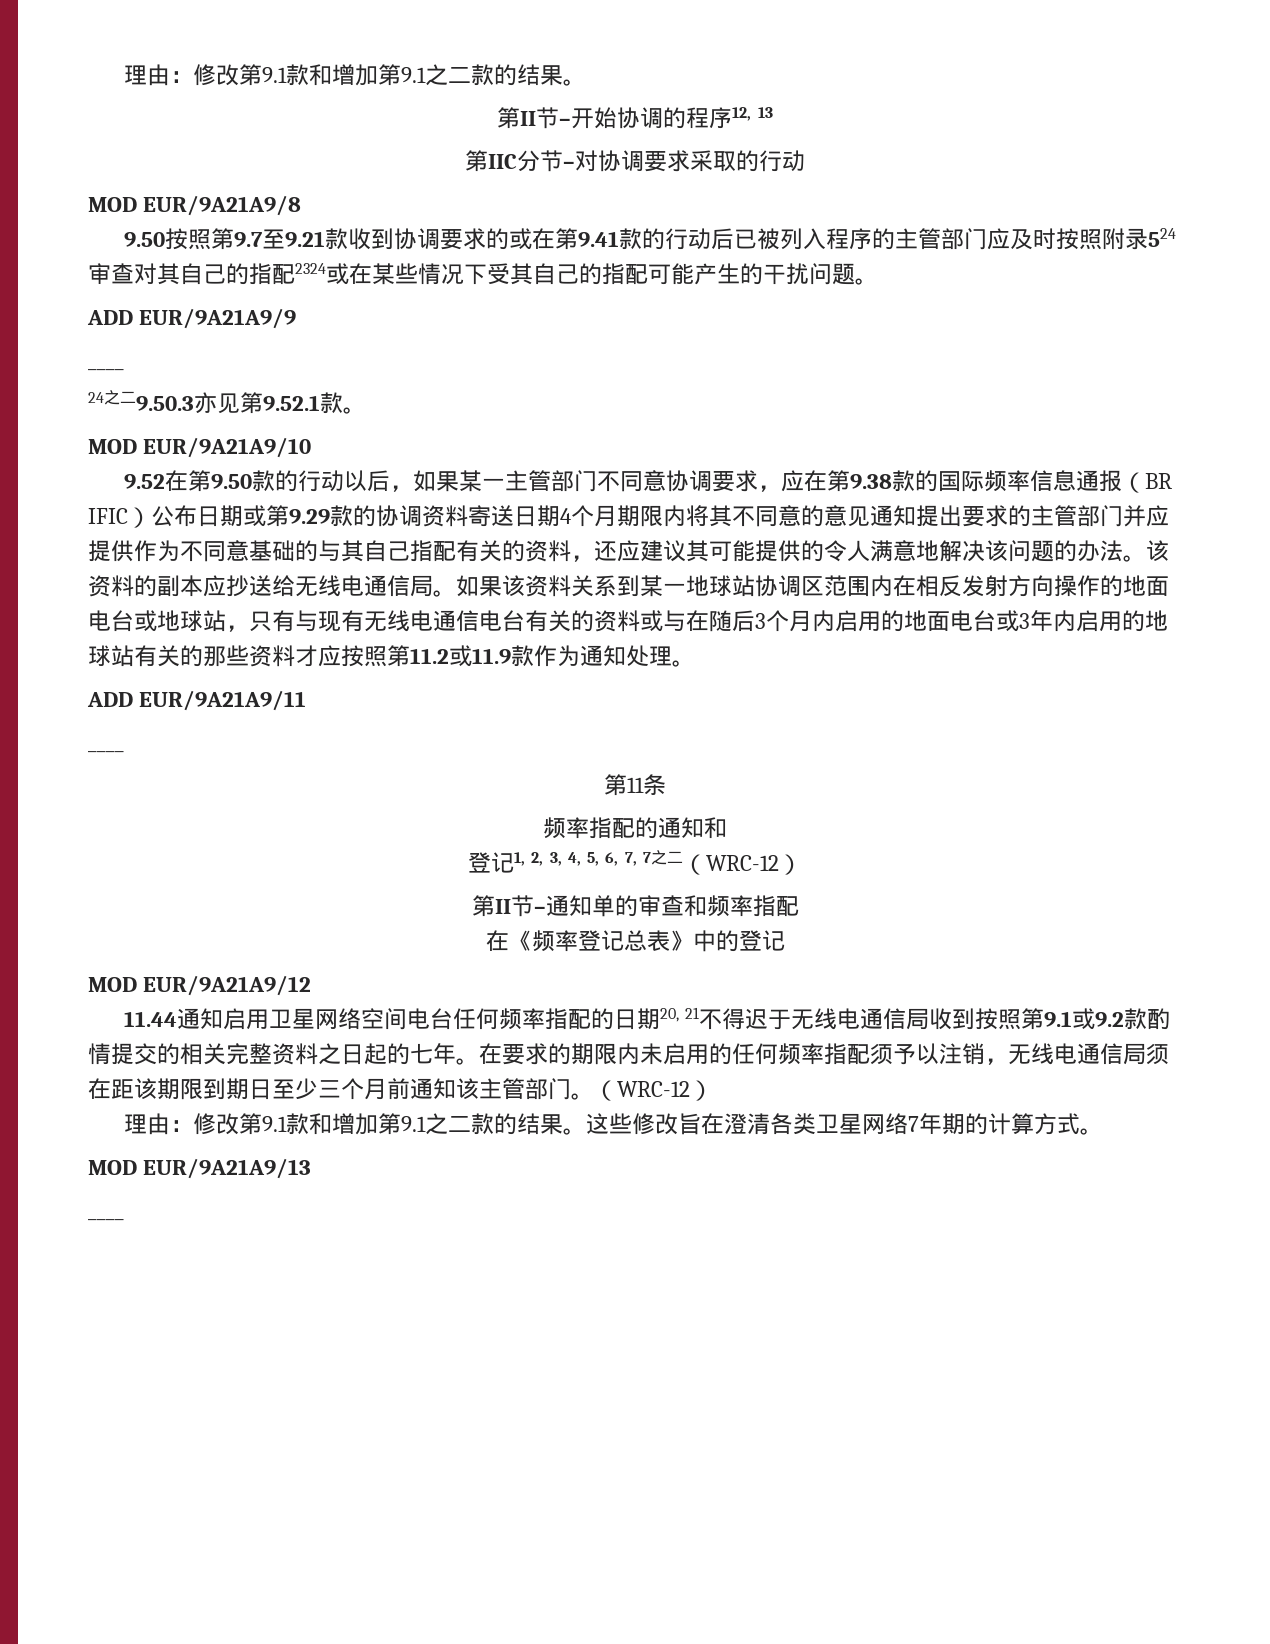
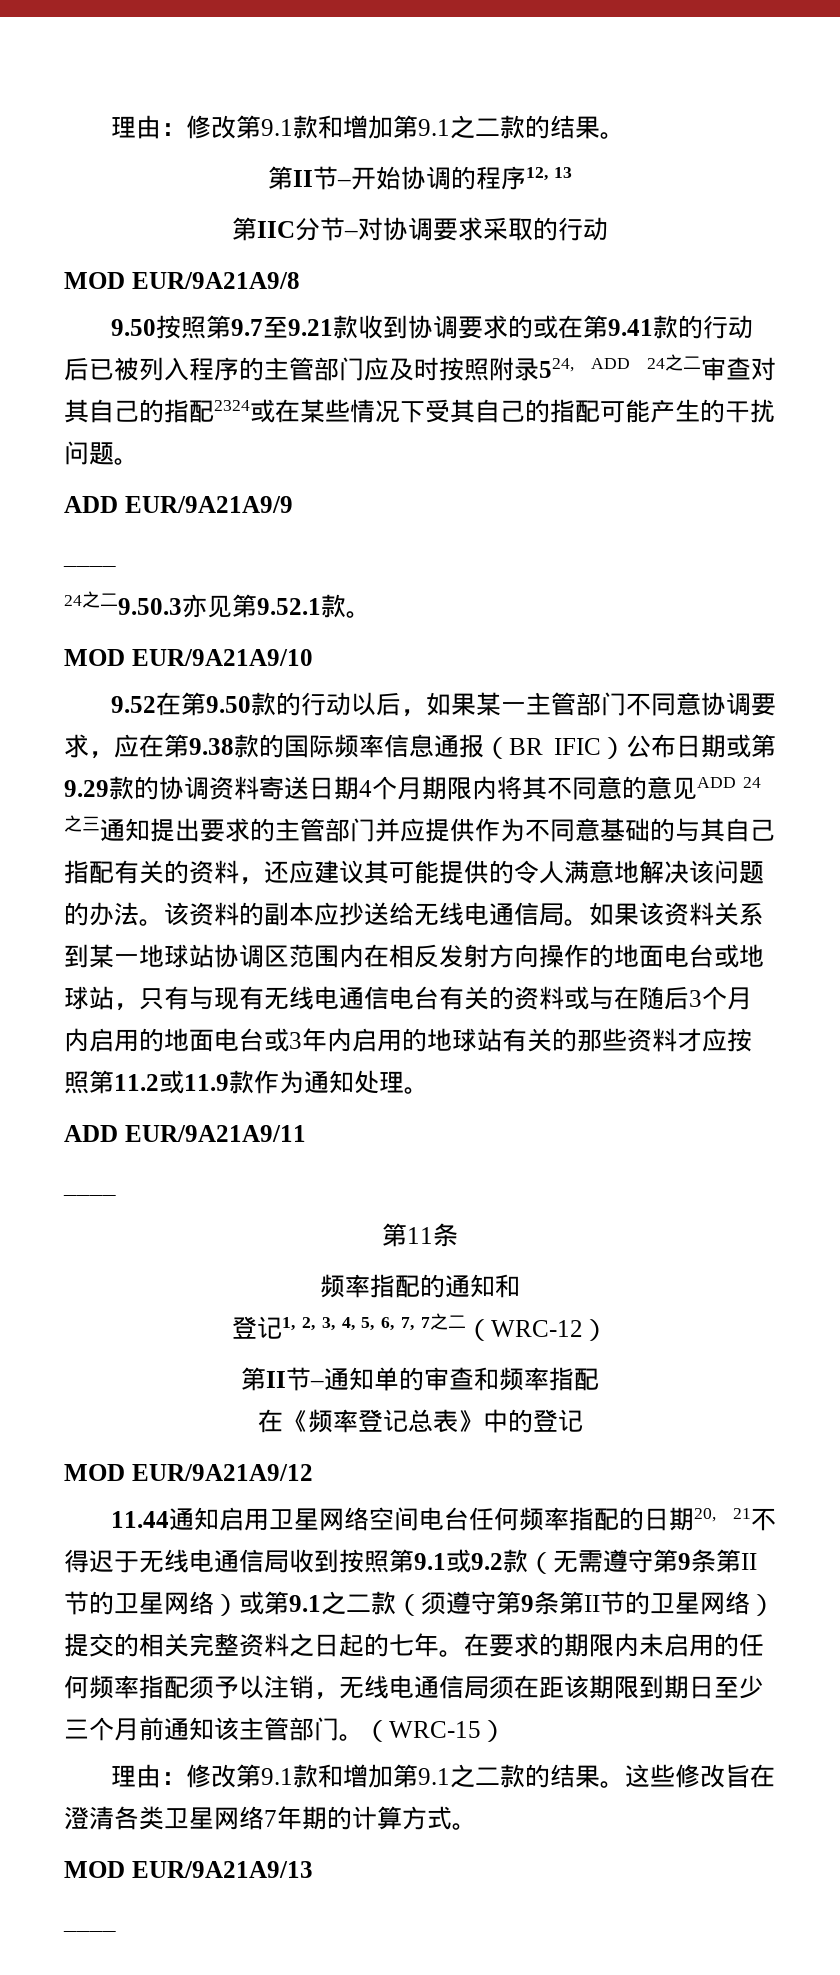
- 9.50按照第9.7至9.21款收到协调要求的或在第9.41款的行动后已被列入程序的主管部门应及时按照附录524审查对其自己的指配2324或在某些情况下受其自己的指配可能产生的干扰问题。
+ 9.50按照第9.7至9.21款收到协调要求的或在第9.41款的行动后已被列入程序的主管部门应及时按照附录524, ADD 24之二审查对其自己的指配2324或在某些情况下受其自己的指配可能产生的干扰问题。
- 9.52在第9.50款的行动以后，如果某一主管部门不同意协调要求，应在第9.38款的国际频率信息通报（BR IFIC）公布日期或第9.29款的协调资料寄送日期4个月期限内将其不同意的意见通知提出要求的主管部门并应提供作为不同意基础的与其自己指配有关的资料，还应建议其可能提供的令人满意地解决该问题的办法。
+ 9.52在第9.50款的行动以后，如果某一主管部门不同意协调要求，应在第9.38款的国际频率信息通报（BR IFIC）公布日期或第9.29款的协调资料寄送日期4个月期限内将其不同意的意见ADD 24之三通知提出要求的主管部门并应提供作为不同意基础的与其自己指配有关的资料，还应建议其可能提供的令人满意地解决该问题的办法。
- 11.44通知启用卫星网络空间电台任何频率指配的日期20, 21不得迟于无线电通信局收到按照第9.1或9.2款酌情提交的相关完整资料之日起的七年。
+ 11.44通知启用卫星网络空间电台任何频率指配的日期20, 21不得迟于无线电通信局收到按照第9.1或9.2款（无需遵守第9条第II节的卫星网络）或第9.1之二款（须遵守第9条第II节的卫星网络）提交的相关完整资料之日起的七年。
- 在要求的期限内未启用的任何频率指配须予以注销，无线电通信局须在距该期限到期日至少三个月前通知该主管部门。（WRC-12）
+ 在要求的期限内未启用的任何频率指配须予以注销，无线电通信局须在距该期限到期日至少三个月前通知该主管部门。（WRC-15）

